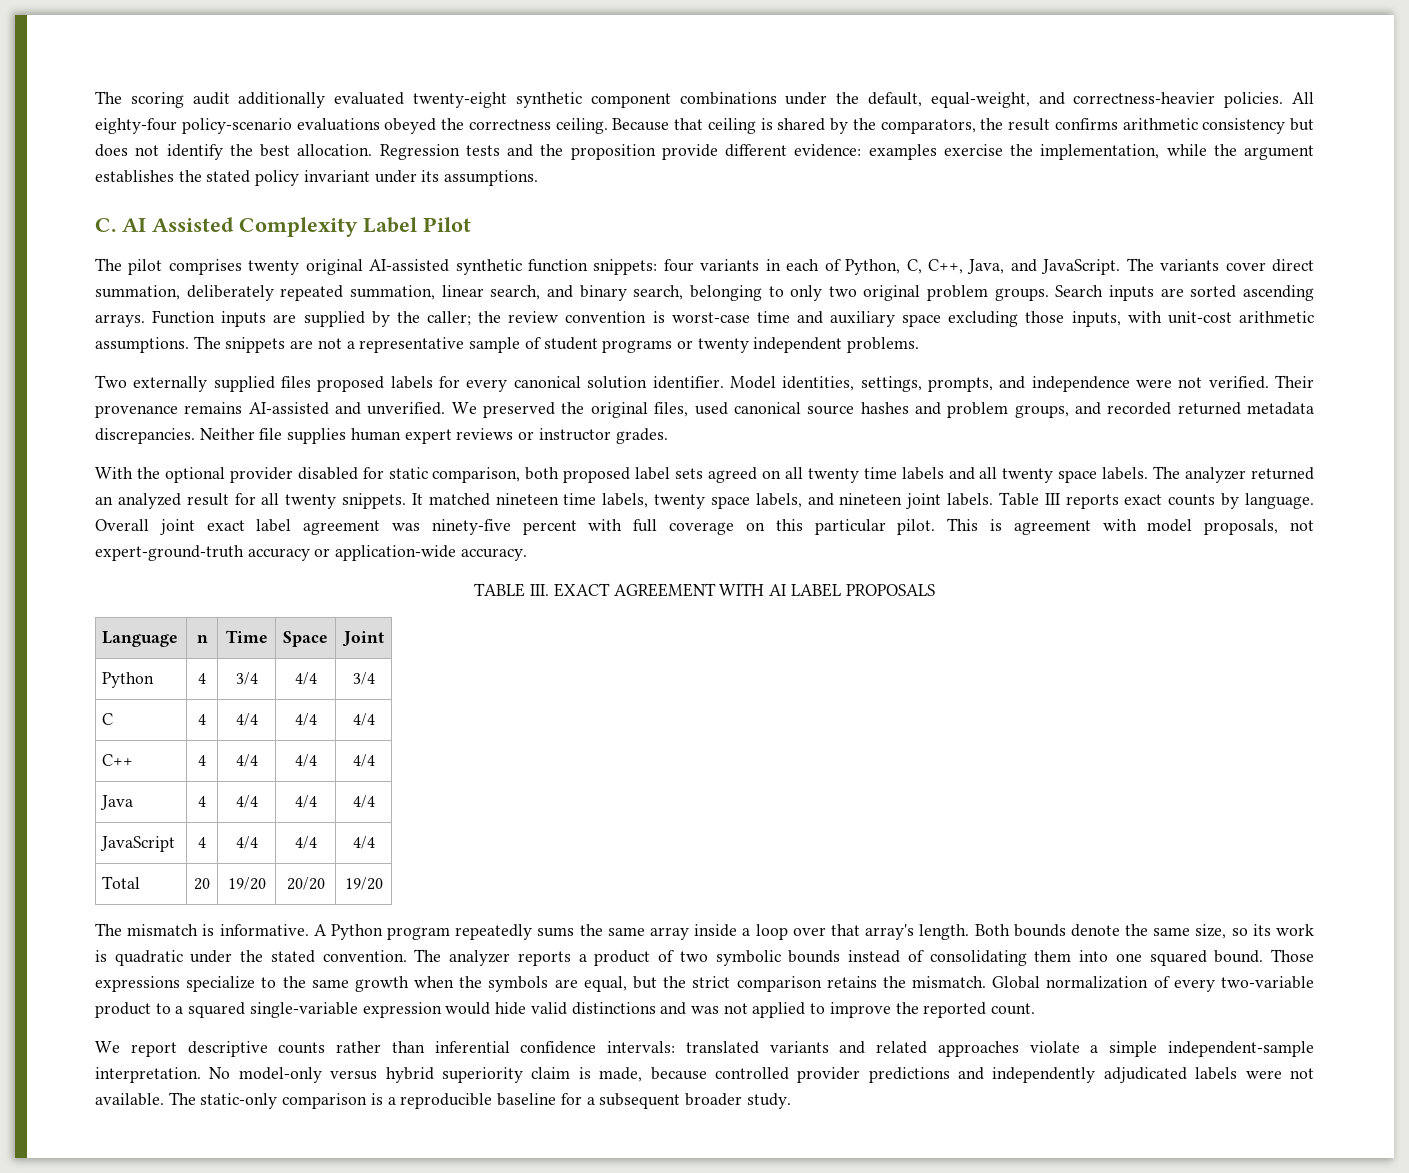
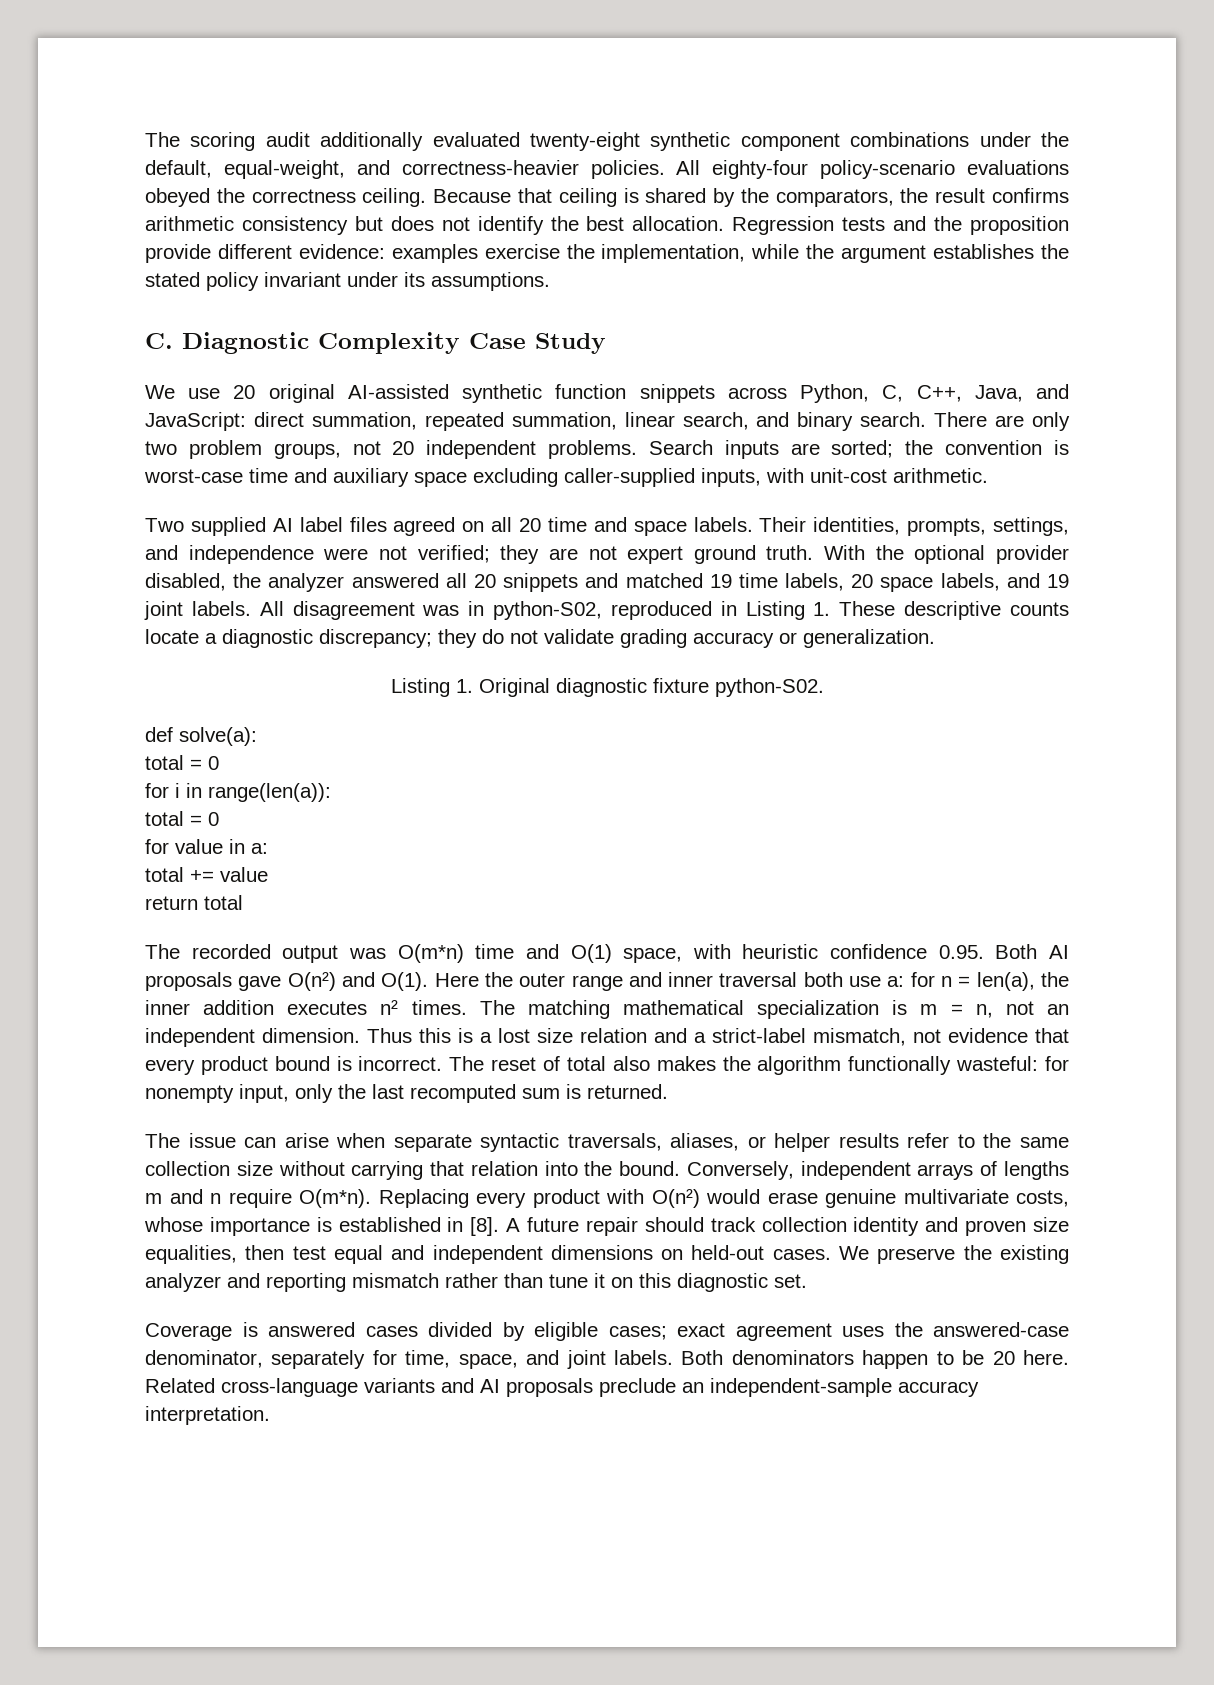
- C. AI Assisted Complexity Label Pilot
- The pilot comprises twenty original AI-assisted synthetic function snippets: four variants in each of Python, C, C++, Java, and JavaScript. The variants cover direct summation, deliberately repeated summation, linear search, and binary search, belonging to only two original problem groups. Search inputs are sorted ascending arrays. Function inputs are supplied by the caller; the review convention is worst-case time and auxiliary space excluding those inputs, with unit-cost arithmetic assumptions. The snippets are not a representative sample of student programs or twenty independent problems.
- Two externally supplied files proposed labels for every canonical solution identifier. Model identities, settings, prompts, and independence were not verified. Their provenance remains AI-assisted and unverified. We preserved the original files, used canonical source hashes and problem groups, and recorded returned metadata discrepancies. Neither file supplies human expert reviews or instructor grades.
- With the optional provider disabled for static comparison, both proposed label sets agreed on all twenty time labels and all twenty space labels. The analyzer returned an analyzed result for all twenty snippets. It matched nineteen time labels, twenty space labels, and nineteen joint labels. Table III reports exact counts by language. Overall joint exact label agreement was ninety-five percent with full coverage on this particular pilot. This is agreement with model proposals, not expert-ground-truth accuracy or application-wide accuracy.
- TABLE III. EXACT AGREEMENT WITH AI LABEL PROPOSALS
- Language | n | Time | Space | Joint
- Python | 4 | 3/4 | 4/4 | 3/4
- C | 4 | 4/4 | 4/4 | 4/4
- C++ | 4 | 4/4 | 4/4 | 4/4
- Java | 4 | 4/4 | 4/4 | 4/4
- JavaScript | 4 | 4/4 | 4/4 | 4/4
- Total | 20 | 19/20 | 20/20 | 19/20
- The mismatch is informative. A Python program repeatedly sums the same array inside a loop over that array's length. Both bounds denote the same size, so its work is quadratic under the stated convention. The analyzer reports a product of two symbolic bounds instead of consolidating them into one squared bound. Those expressions specialize to the same growth when the symbols are equal, but the strict comparison retains the mismatch. Global normalization of every two-variable product to a squared single-variable expression would hide valid distinctions and was not applied to improve the reported count.
- We report descriptive counts rather than inferential confidence intervals: translated variants and related approaches violate a simple independent-sample interpretation. No model-only versus hybrid superiority claim is made, because controlled provider predictions and independently adjudicated labels were not available. The static-only comparison is a reproducible baseline for a subsequent broader study.
+ C. Diagnostic Complexity Case Study
+ We use 20 original AI-assisted synthetic function snippets across Python, C, C++, Java, and JavaScript: direct summation, repeated summation, linear search, and binary search. There are only two problem groups, not 20 independent problems. Search inputs are sorted; the convention is worst-case time and auxiliary space excluding caller-supplied inputs, with unit-cost arithmetic.
+ Two supplied AI label files agreed on all 20 time and space labels. Their identities, prompts, settings, and independence were not verified; they are not expert ground truth. With the optional provider disabled, the analyzer answered all 20 snippets and matched 19 time labels, 20 space labels, and 19 joint labels. All disagreement was in python-S02, reproduced in Listing 1. These descriptive counts locate a diagnostic discrepancy; they do not validate grading accuracy or generalization.
+ Listing 1. Original diagnostic fixture python-S02.
+ def solve(a):
+ total = 0
+ for i in range(len(a)):
+ total = 0
+ for value in a:
+ total += value
+ return total
+ The recorded output was O(m*n) time and O(1) space, with heuristic confidence 0.95. Both AI proposals gave O(n²) and O(1). Here the outer range and inner traversal both use a: for n = len(a), the inner addition executes n² times. The matching mathematical specialization is m = n, not an independent dimension. Thus this is a lost size relation and a strict-label mismatch, not evidence that every product bound is incorrect. The reset of total also makes the algorithm functionally wasteful: for nonempty input, only the last recomputed sum is returned.
+ The issue can arise when separate syntactic traversals, aliases, or helper results refer to the same collection size without carrying that relation into the bound. Conversely, independent arrays of lengths m and n require O(m*n). Replacing every product with O(n²) would erase genuine multivariate costs, whose importance is established in [8]. A future repair should track collection identity and proven size equalities, then test equal and independent dimensions on held-out cases. We preserve the existing analyzer and reporting mismatch rather than tune it on this diagnostic set.
+ Coverage is answered cases divided by eligible cases; exact agreement uses the answered-case denominator, separately for time, space, and joint labels. Both denominators happen to be 20 here. Related cross-language variants and AI proposals preclude an independent-sample accuracy interpretation.

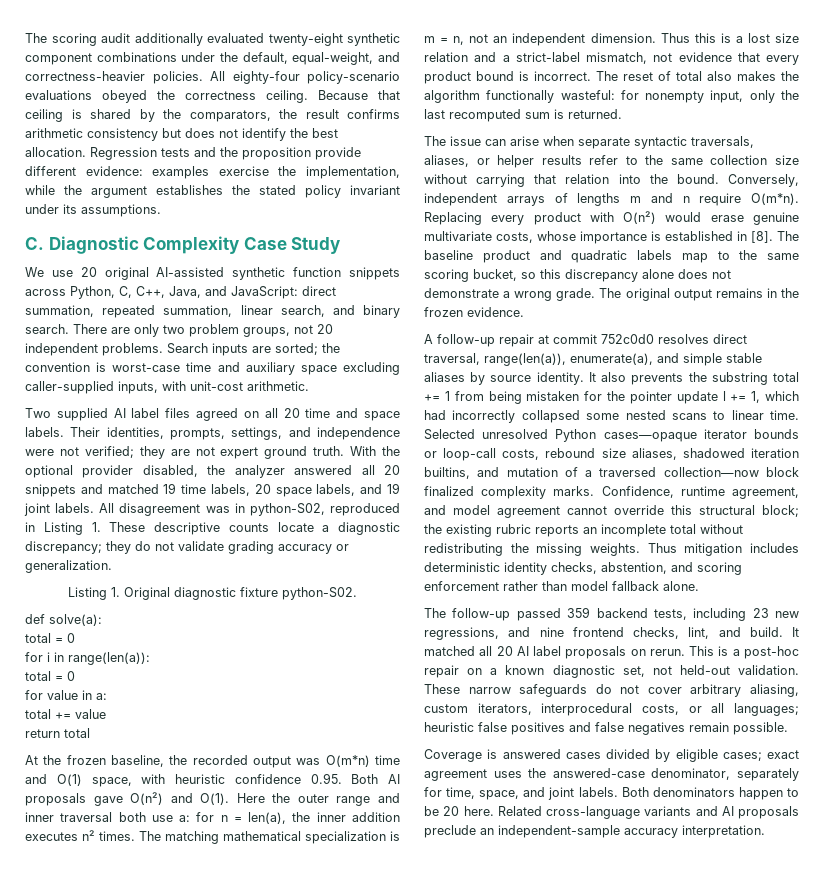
- The recorded output was O(m*n) time and O(1) space, with heuristic confidence 0.95. Both AI proposals gave O(n²) and O(1).
+ At the frozen baseline, the recorded output was O(m*n) time and O(1) space, with heuristic confidence 0.95. Both AI proposals gave O(n²) and O(1).
- A future repair should track collection identity and proven size equalities, then test equal and independent dimensions on held-out cases. We preserve the existing analyzer and reporting mismatch rather than tune it on this diagnostic set.
+ The baseline product and quadratic labels map to the same scoring bucket, so this discrepancy alone does not demonstrate a wrong grade. The original output remains in the frozen evidence.
+ A follow-up repair at commit 752c0d0 resolves direct traversal, range(len(a)), enumerate(a), and simple stable aliases by source identity. It also prevents the substring total += 1 from being mistaken for the pointer update l += 1, which had incorrectly collapsed some nested scans to linear time. Selected unresolved Python cases—opaque iterator bounds or loop-call costs, rebound size aliases, shadowed iteration builtins, and mutation of a traversed collection—now block finalized complexity marks. Confidence, runtime agreement, and model agreement cannot override this structural block; the existing rubric reports an incomplete total without redistributing the missing weights. Thus mitigation includes deterministic identity checks, abstention, and scoring enforcement rather than model fallback alone.
+ The follow-up passed 359 backend tests, including 23 new regressions, and nine frontend checks, lint, and build. It matched all 20 AI label proposals on rerun. This is a post-hoc repair on a known diagnostic set, not held-out validation. These narrow safeguards do not cover arbitrary aliasing, custom iterators, interprocedural costs, or all languages; heuristic false positives and false negatives remain possible.

